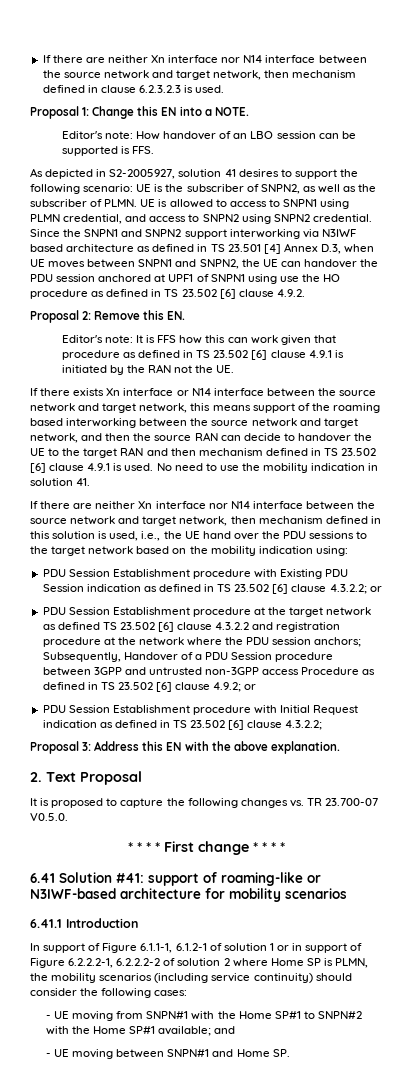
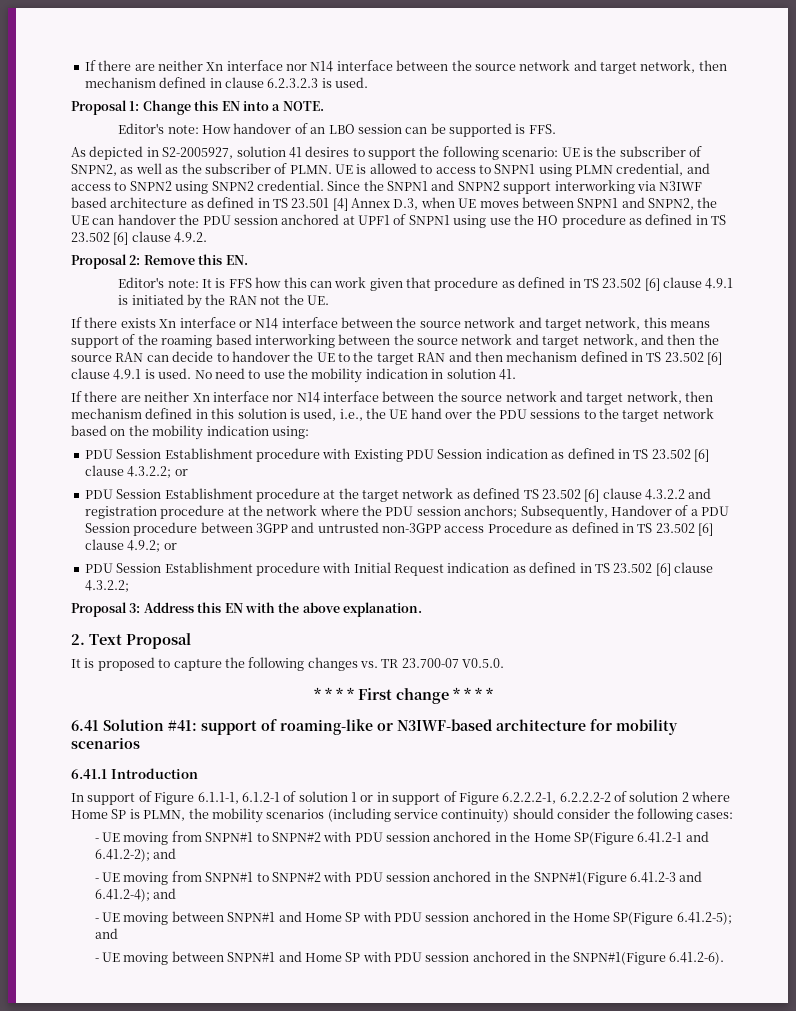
- - UE moving from SNPN#1 with the Home SP#1 to SNPN#2 with the Home SP#1 available; and
- - UE moving between SNPN#1 and Home SP.
+ - UE moving from SNPN#1 to SNPN#2 with PDU session anchored in the Home SP(Figure 6.41.2-1 and 6.41.2-2); and
+ - UE moving from SNPN#1 to SNPN#2 with PDU session anchored in the SNPN#1(Figure 6.41.2-3 and 6.41.2-4); and
+ - UE moving between SNPN#1 and Home SP with PDU session anchored in the Home SP(Figure 6.41.2-5); and
+ - UE moving between SNPN#1 and Home SP with PDU session anchored in the SNPN#1(Figure 6.41.2-6).

